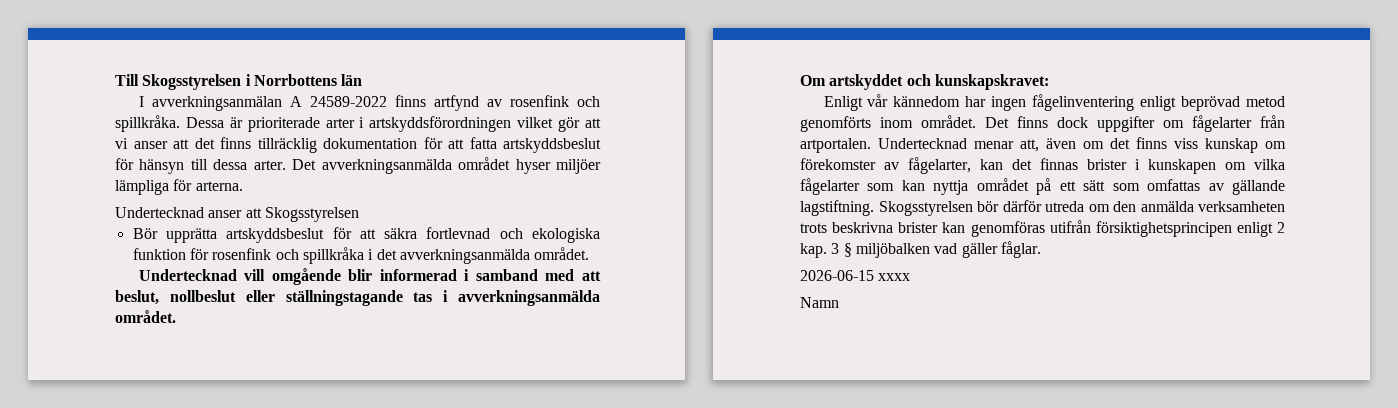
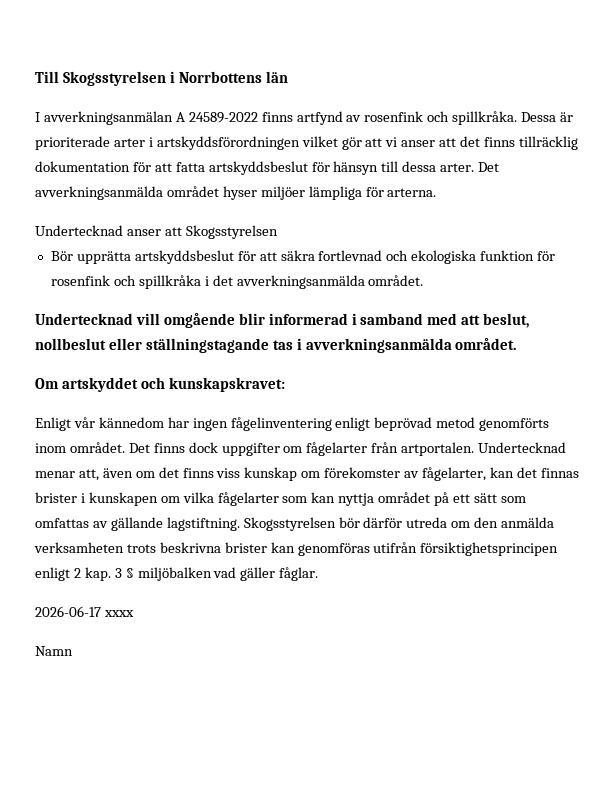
- 2026-06-15 xxxx
+ 2026-06-17 xxxx

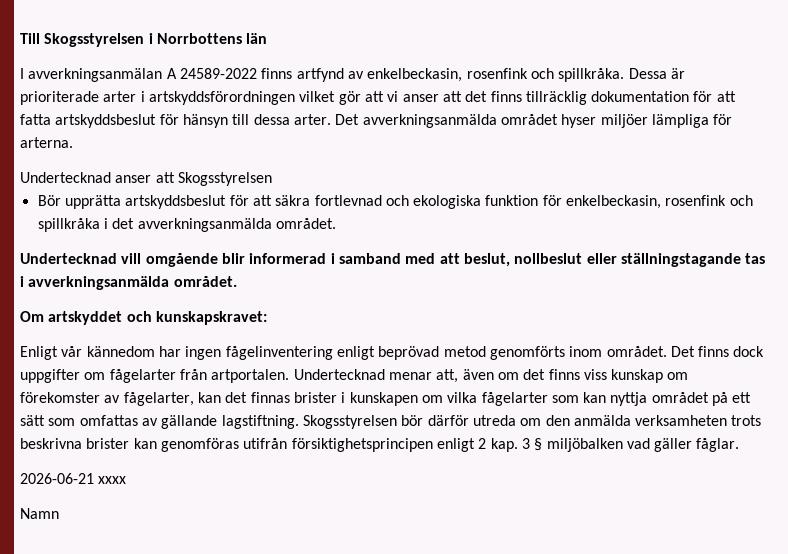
- I avverkningsanmälan A 24589-2022 finns artfynd av rosenfink och spillkråka.
+ I avverkningsanmälan A 24589-2022 finns artfynd av enkelbeckasin, rosenfink och spillkråka.
- Bör upprätta artskyddsbeslut för att säkra fortlevnad och ekologiska funktion för rosenfink och spillkråka i det avverkningsanmälda området.
+ Bör upprätta artskyddsbeslut för att säkra fortlevnad och ekologiska funktion för enkelbeckasin, rosenfink och spillkråka i det avverkningsanmälda området.
- 2026-06-17 xxxx
+ 2026-06-21 xxxx

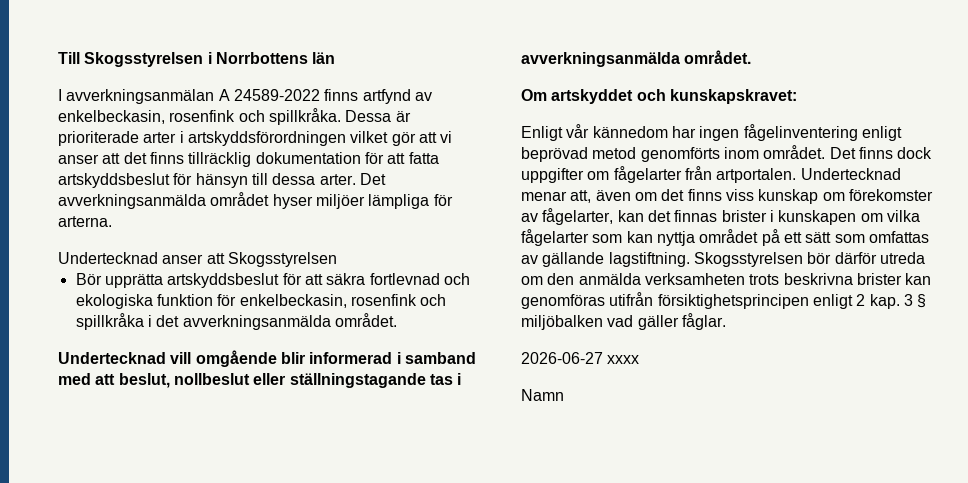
- 2026-06-21 xxxx
+ 2026-06-27 xxxx

